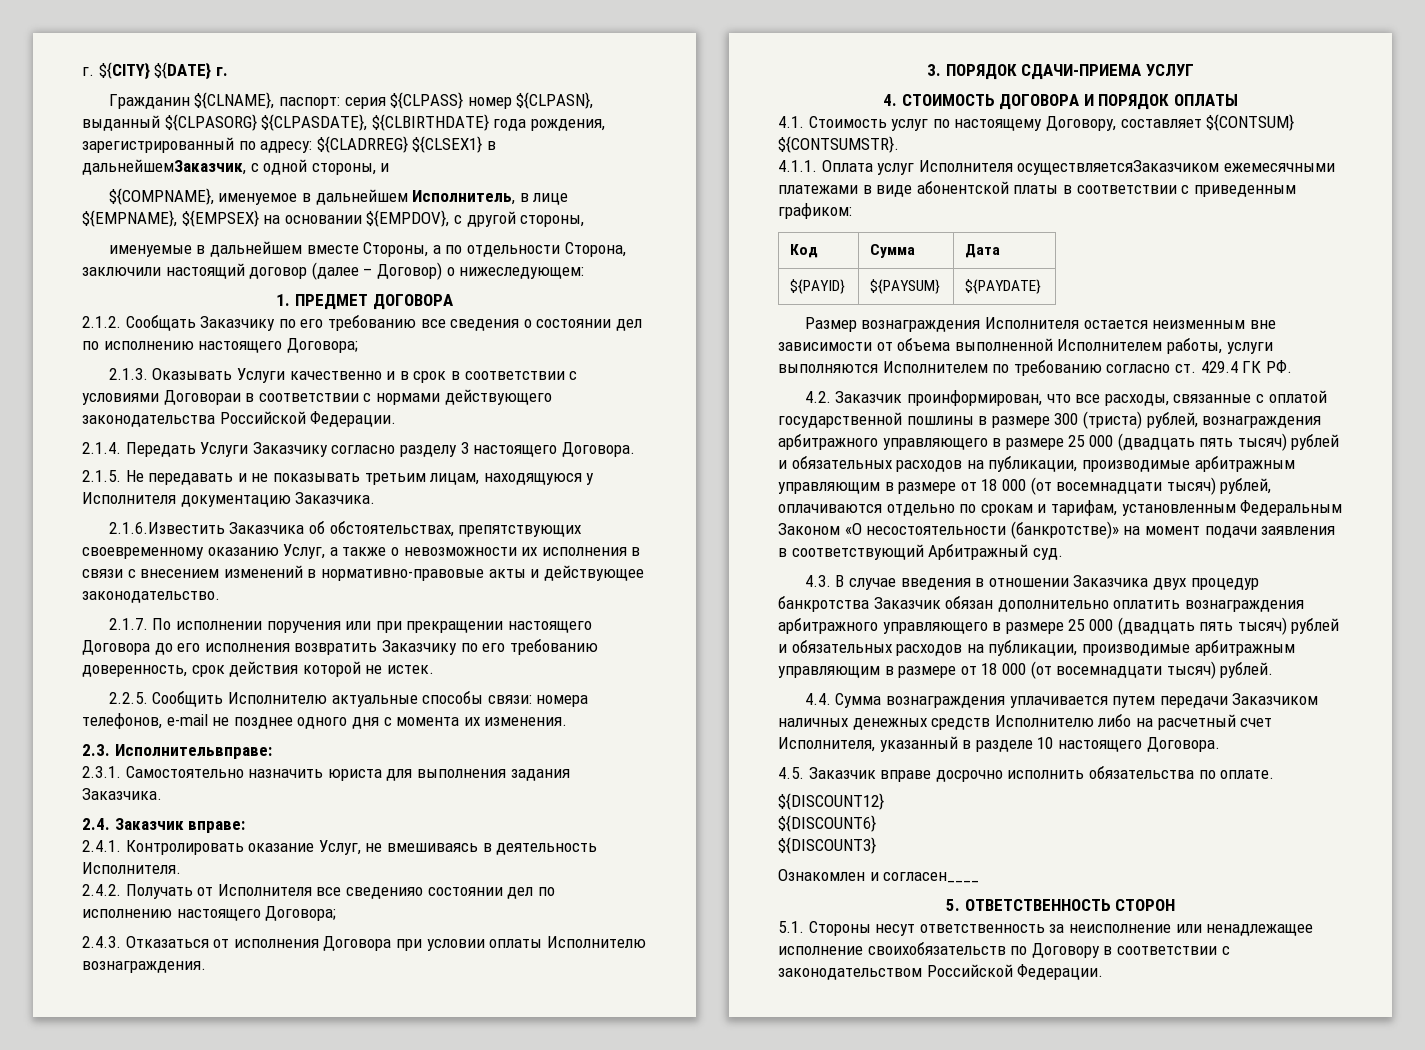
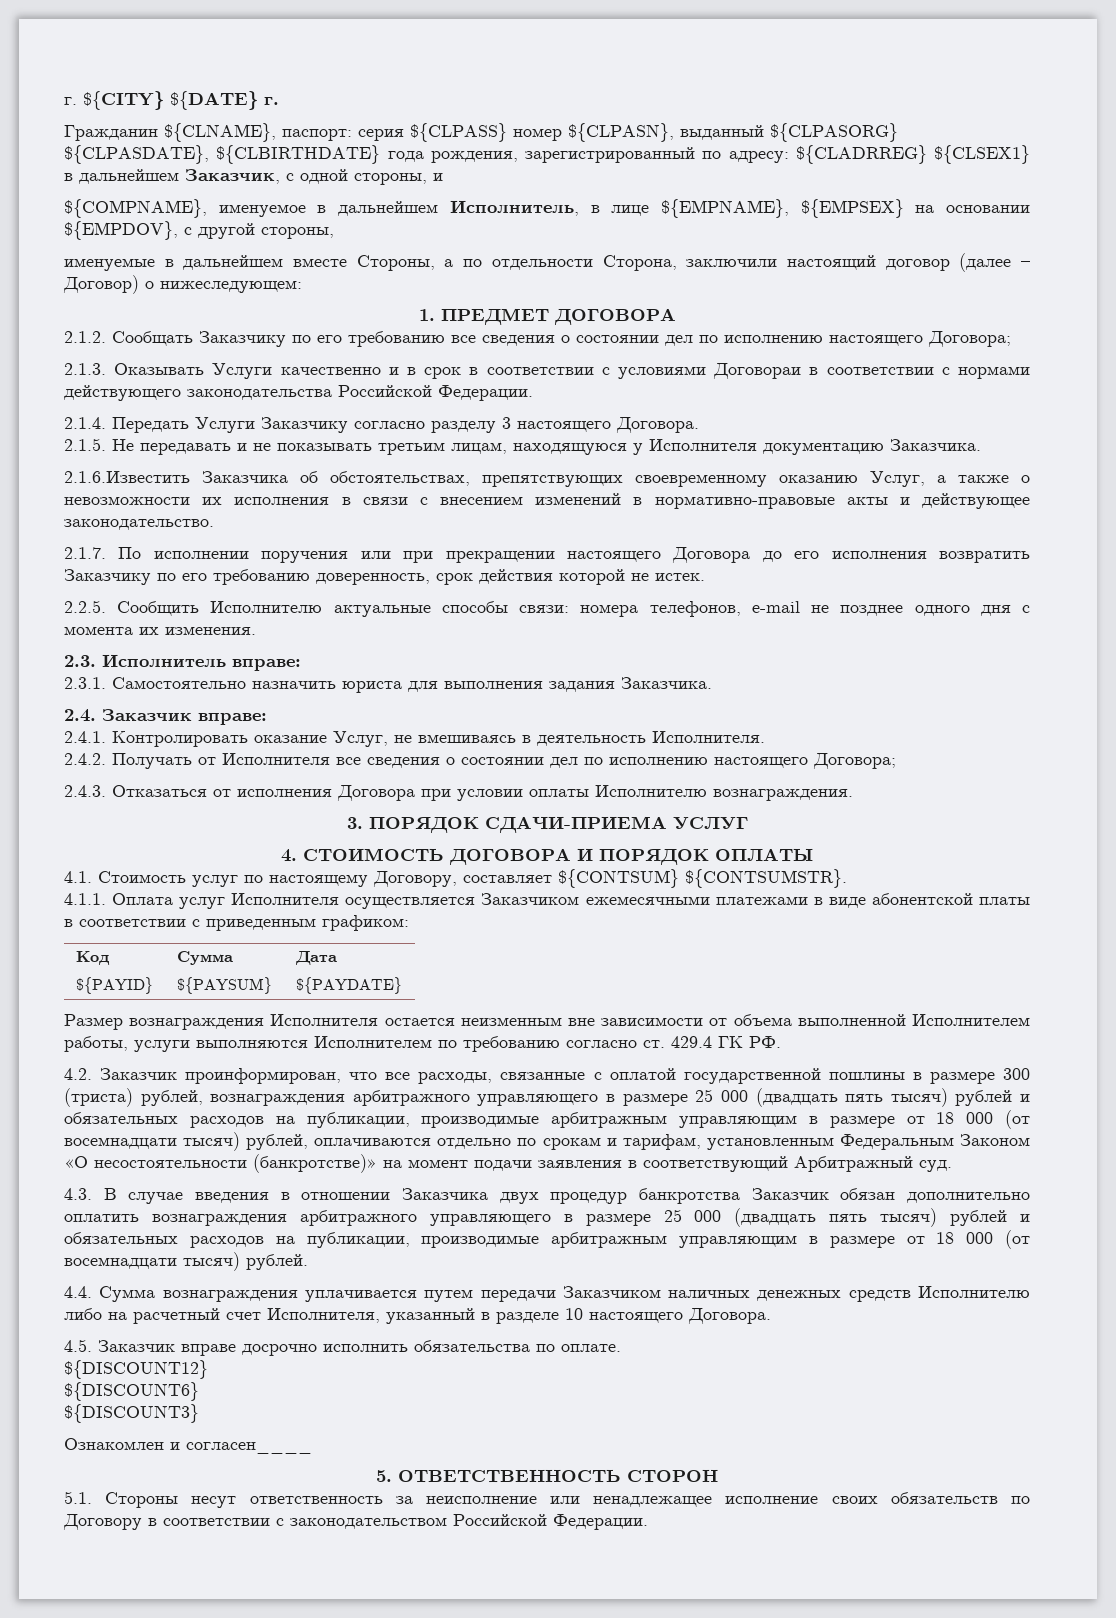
- Гражданин ${CLNAME}, паспорт: серия ${CLPASS} номер ${CLPASN}, выданный ${CLPASORG} ${CLPASDATE}, ${CLBIRTHDATE} года рождения, зарегистрированный по адресу: ${CLADRREG} ${CLSEX1} в дальнейшемЗаказчик, с одной стороны, и
+ Гражданин ${CLNAME}, паспорт: серия ${CLPASS} номер ${CLPASN}, выданный ${CLPASORG} ${CLPASDATE}, ${CLBIRTHDATE} года рождения, зарегистрированный по адресу: ${CLADRREG} ${CLSEX1} в дальнейшем Заказчик, с одной стороны, и
- 2.3. Исполнительвправе:
+ 2.3. Исполнитель вправе:
- 2.4.2. Получать от Исполнителя все сведенияо состоянии дел по исполнению настоящего Договора;
+ 2.4.2. Получать от Исполнителя все сведения о состоянии дел по исполнению настоящего Договора;
- 4.1.1. Оплата услуг Исполнителя осуществляетсяЗаказчиком ежемесячными платежами в виде абонентской платы в соответствии с приведенным графиком:
+ 4.1.1. Оплата услуг Исполнителя осуществляется Заказчиком ежемесячными платежами в виде абонентской платы в соответствии с приведенным графиком:
- 5.1. Стороны несут ответственность за неисполнение или ненадлежащее исполнение своихобязательств по Договору в соответствии с законодательством Российской Федерации.
+ 5.1. Стороны несут ответственность за неисполнение или ненадлежащее исполнение своих обязательств по Договору в соответствии с законодательством Российской Федерации.

